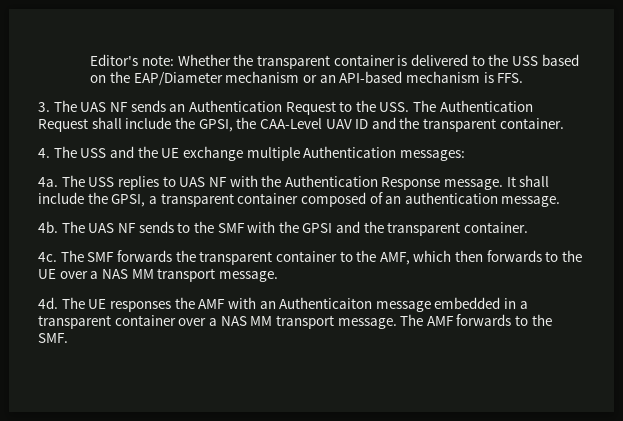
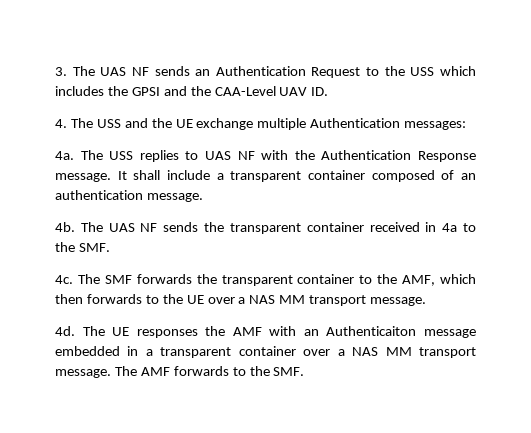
- Editor's note: Whether the transparent container is delivered to the USS based on the EAP/Diameter mechanism or an API-based mechanism is FFS.
- 3. The UAS NF sends an Authentication Request to the USS. The Authentication Request shall include the GPSI, the CAA-Level UAV ID and the transparent container.
+ 3. The UAS NF sends an Authentication Request to the USS which includes the GPSI and the CAA-Level UAV ID.
- It shall include the GPSI, a transparent container composed of an authentication message.
+ It shall include a transparent container composed of an authentication message.
- The UAS NF sends to the SMF with the GPSI and the transparent container.
+ The UAS NF sends the transparent container received in 4a to the SMF.

